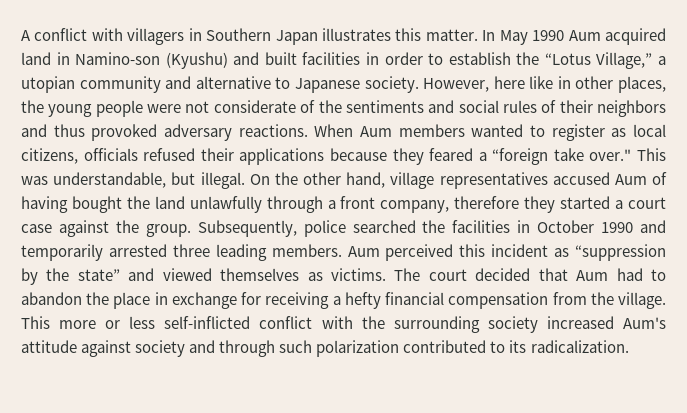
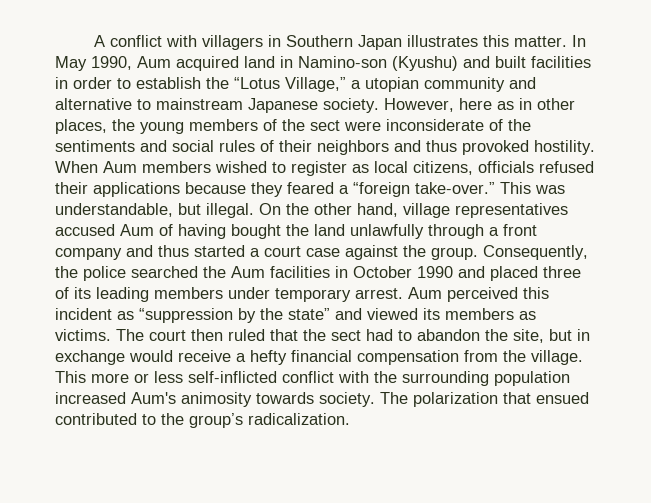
- In May 1990 Aum acquired land in Namino-son (Kyushu) and built facilities in order to establish the “Lotus Village,” a utopian community and alternative to Japanese society.
+ In May 1990, Aum acquired land in Namino-son (Kyushu) and built facilities in order to establish the “Lotus Village,” a utopian community and alternative to mainstream Japanese society.
- However, here like in other places, the young people were not considerate of the sentiments and social rules of their neighbors and thus provoked adversary reactions.
+ However, here as in other places, the young members of the sect were inconsiderate of the sentiments and social rules of their neighbors and thus provoked hostility.
- When Aum members wanted to register as local citizens, officials refused their applications because they feared a “foreign take over."
+ When Aum members wished to register as local citizens, officials refused their applications because they feared a “foreign take-over.”
- On the other hand, village representatives accused Aum of having bought the land unlawfully through a front company, therefore they started a court case against the group.
+ On the other hand, village representatives accused Aum of having bought the land unlawfully through a front company and thus started a court case against the group.
- Subsequently, police searched the facilities in October 1990 and temporarily arrested three leading members.
+ Consequently, the police searched the Aum facilities in October 1990 and placed three of its leading members under temporary arrest.
- Aum perceived this incident as “suppression by the state” and viewed themselves as victims.
+ Aum perceived this incident as “suppression by the state” and viewed its members as victims.
- The court decided that Aum had to abandon the place in exchange for receiving a hefty financial compensation from the village.
+ The court then ruled that the sect had to abandon the site, but in exchange would receive a hefty financial compensation from the village.
- This more or less self-inflicted conflict with the surrounding society increased Aum's attitude against society and through such polarization contributed to its radicalization.
+ This more or less self-inflicted conflict with the surrounding population increased Aum's animosity towards society. The polarization that ensued contributed to the group’s radicalization.

